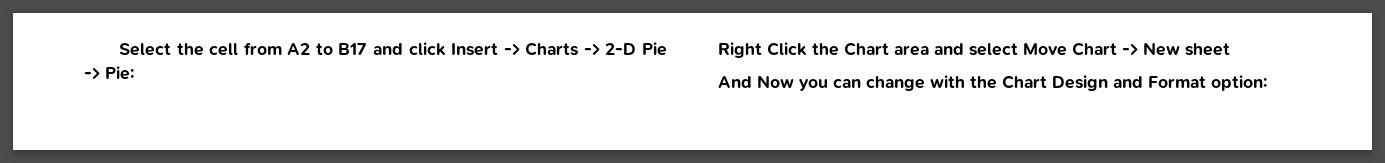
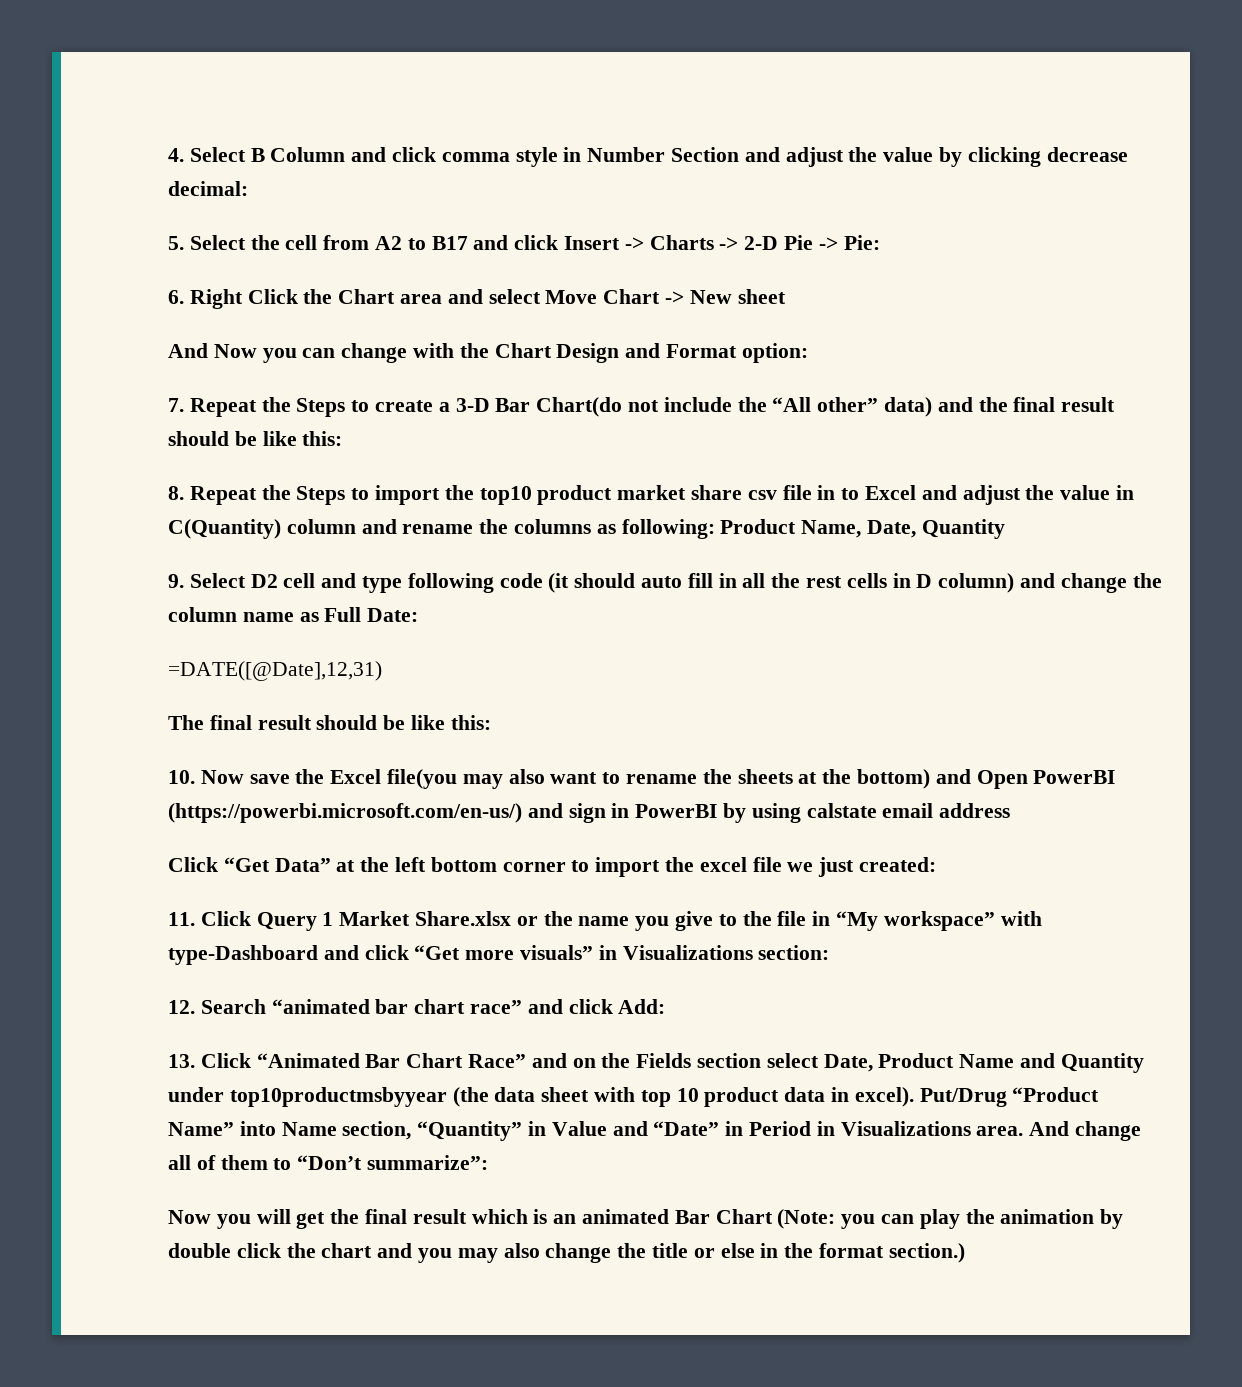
- Select the cell from A2 to B17 and click Insert -> Charts -> 2-D Pie -> Pie:
+ 4. Select B Column and click comma style in Number Section and adjust the value by clicking decrease decimal:
+ 5. Select the cell from A2 to B17 and click Insert -> Charts -> 2-D Pie -> Pie:
- Right Click the Chart area and select Move Chart -> New sheet
+ 6. Right Click the Chart area and select Move Chart -> New sheet
+ 7. Repeat the Steps to create a 3-D Bar Chart(do not include the “All other” data) and the final result should be like this:
+ 8. Repeat the Steps to import the top10 product market share csv file in to Excel and adjust the value in C(Quantity) column and rename the columns as following: Product Name, Date, Quantity
+ 9. Select D2 cell and type following code (it should auto fill in all the rest cells in D column) and change the column name as Full Date:
+ =DATE([@Date],12,31)
+ The final result should be like this:
+ 10. Now save the Excel file(you may also want to rename the sheets at the bottom) and Open PowerBI (https://powerbi.microsoft.com/en-us/) and sign in PowerBI by using calstate email address
+ Click “Get Data” at the left bottom corner to import the excel file we just created:
+ 11. Click Query 1 Market Share.xlsx or the name you give to the file in “My workspace” with type-Dashboard and click “Get more visuals” in Visualizations section:
+ 12. Search “animated bar chart race” and click Add:
+ 13. Click “Animated Bar Chart Race” and on the Fields section select Date, Product Name and Quantity under top10productmsbyyear (the data sheet with top 10 product data in excel). Put/Drug “Product Name” into Name section, “Quantity” in Value and “Date” in Period in Visualizations area. And change all of them to “Don’t summarize”:
+ Now you will get the final result which is an animated Bar Chart (Note: you can play the animation by double click the chart and you may also change the title or else in the format section.)

